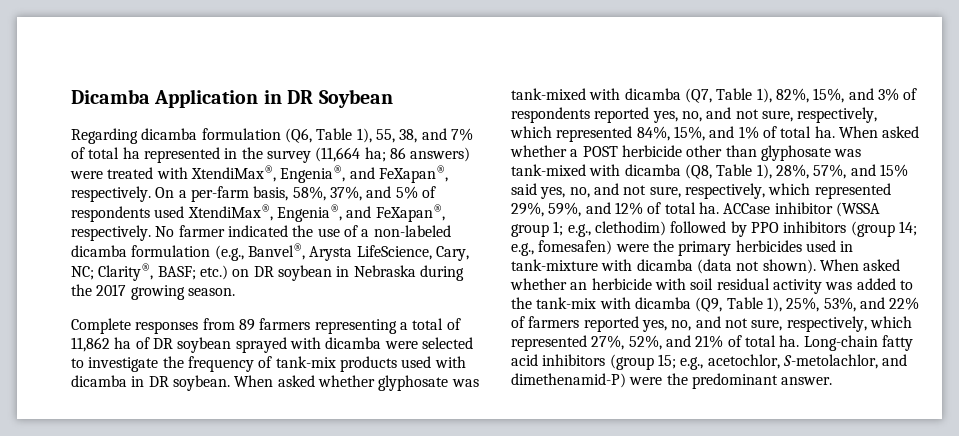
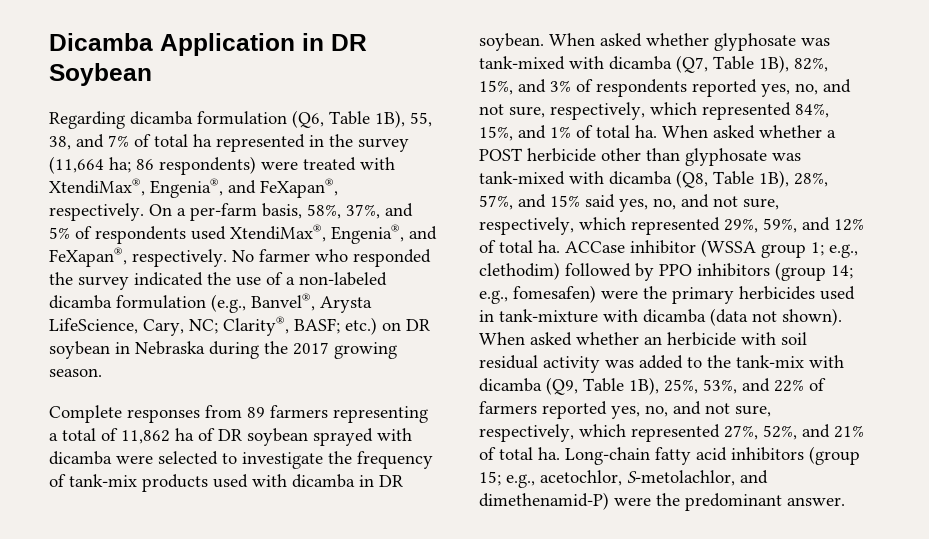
- Regarding dicamba formulation (Q6, Table 1), 55, 38, and 7% of total ha represented in the survey (11,664 ha; 86 answers) were treated with XtendiMax®, Engenia®, and FeXapan®, respectively.
+ Regarding dicamba formulation (Q6, Table 1B), 55, 38, and 7% of total ha represented in the survey (11,664 ha; 86 respondents) were treated with XtendiMax®, Engenia®, and FeXapan®, respectively.
- No farmer indicated the use of a non-labeled dicamba formulation (e.g., Banvel®, Arysta LifeScience, Cary, NC; Clarity®, BASF; etc.) on DR soybean in Nebraska during the 2017 growing season.
+ No farmer who responded the survey indicated the use of a non-labeled dicamba formulation (e.g., Banvel®, Arysta LifeScience, Cary, NC; Clarity®, BASF; etc.) on DR soybean in Nebraska during the 2017 growing season.
- When asked whether glyphosate was tank-mixed with dicamba (Q7, Table 1), 82%, 15%, and 3% of respondents reported yes, no, and not sure, respectively, which represented 84%, 15%, and 1% of total ha.
+ When asked whether glyphosate was tank-mixed with dicamba (Q7, Table 1B), 82%, 15%, and 3% of respondents reported yes, no, and not sure, respectively, which represented 84%, 15%, and 1% of total ha.
- When asked whether a POST herbicide other than glyphosate was tank-mixed with dicamba (Q8, Table 1), 28%, 57%, and 15% said yes, no, and not sure, respectively, which represented 29%, 59%, and 12% of total ha.
+ When asked whether a POST herbicide other than glyphosate was tank-mixed with dicamba (Q8, Table 1B), 28%, 57%, and 15% said yes, no, and not sure, respectively, which represented 29%, 59%, and 12% of total ha.
- When asked whether an herbicide with soil residual activity was added to the tank-mix with dicamba (Q9, Table 1), 25%, 53%, and 22% of farmers reported yes, no, and not sure, respectively, which represented 27%, 52%, and 21% of total ha.
+ When asked whether an herbicide with soil residual activity was added to the tank-mix with dicamba (Q9, Table 1B), 25%, 53%, and 22% of farmers reported yes, no, and not sure, respectively, which represented 27%, 52%, and 21% of total ha.

